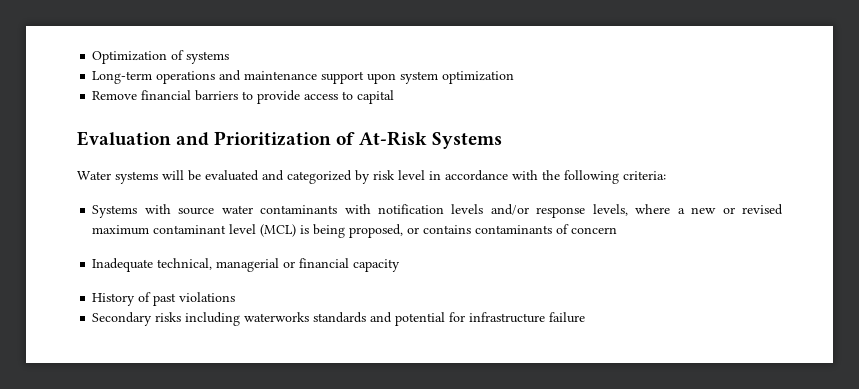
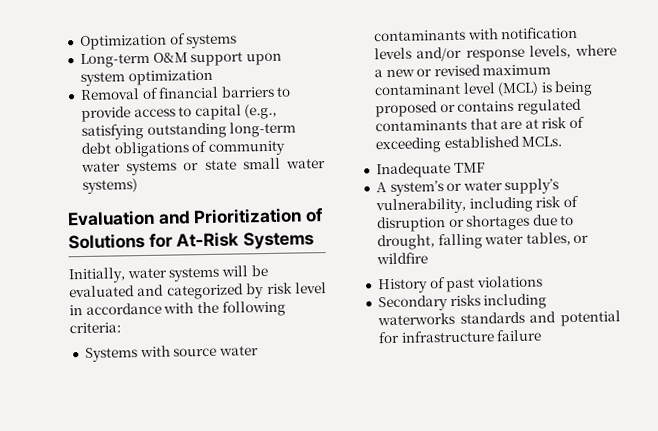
- Long-term operations and maintenance support upon system optimization
+ Long-term O&M support upon system optimization
- Remove financial barriers to provide access to capital
+ Removal of financial barriers to provide access to capital (e.g., satisfying outstanding long-term debt obligations of community water systems or state small water systems)
- Evaluation and Prioritization of At-Risk Systems
+ Evaluation and Prioritization of Solutions for At-Risk Systems
- Water systems will be evaluated and categorized by risk level in accordance with the following criteria:
+ Initially, water systems will be evaluated and categorized by risk level in accordance with the following criteria:
- Systems with source water contaminants with notification levels and/or response levels, where a new or revised maximum contaminant level (MCL) is being proposed, or contains contaminants of concern
- Inadequate technical, managerial or financial capacity
+ Systems with source water contaminants with notification levels and/or response levels, where a new or revised maximum contaminant level (MCL) is being proposed or contains regulated contaminants that are at risk of exceeding established MCLs.
+ Inadequate TMF
+ A system’s or water supply’s vulnerability, including risk of disruption or shortages due to drought, falling water tables, or wildfire

